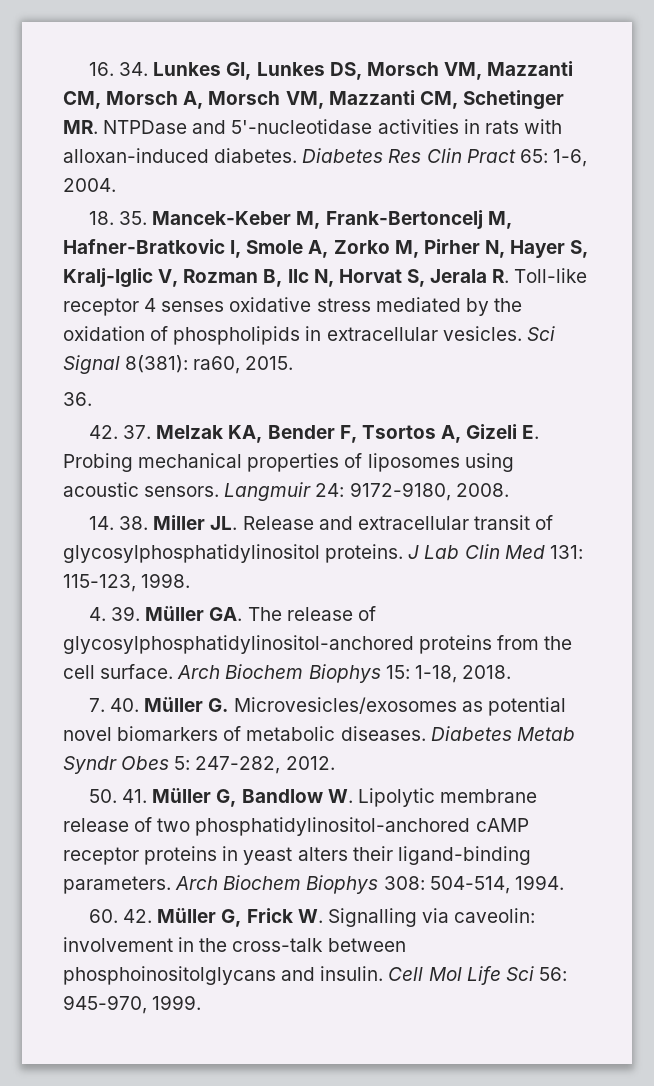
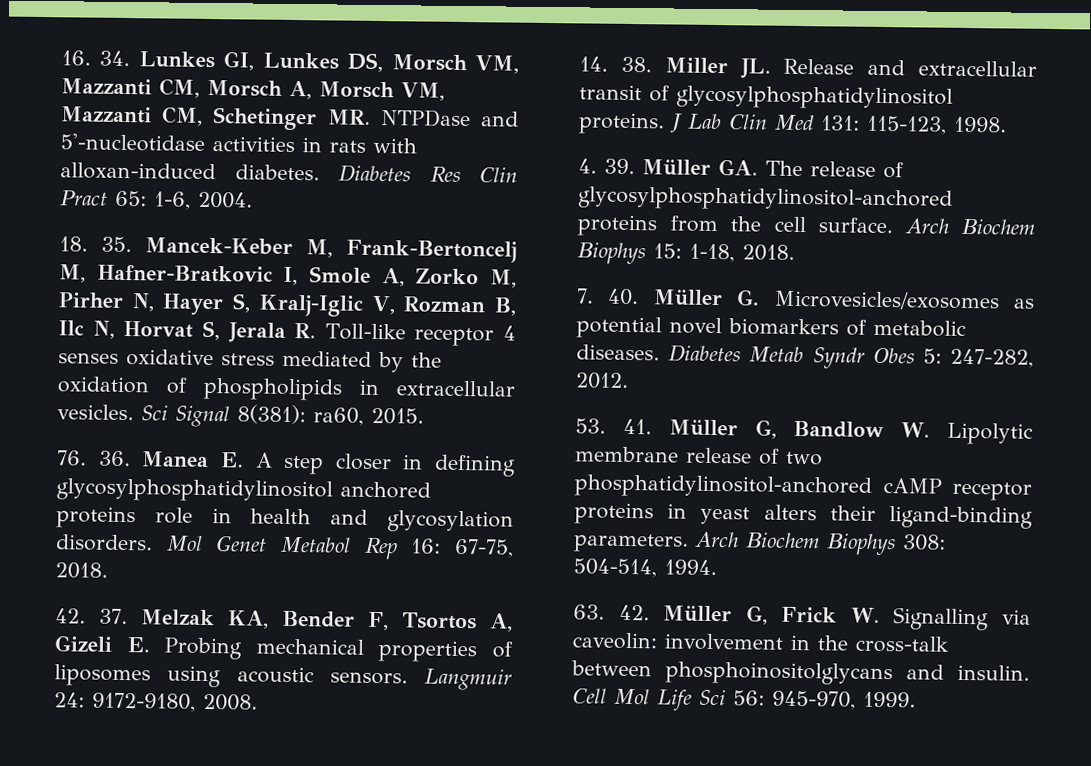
- 36.
+ 76. 36. Manea E. A step closer in defining glycosylphosphatidylinositol anchored proteins role in health and glycosylation disorders. Mol Genet Metabol Rep 16: 67-75, 2018.
- 50. 41. Müller G, Bandlow W. Lipolytic membrane release of two phosphatidylinositol-anchored cAMP receptor proteins in yeast alters their ligand-binding parameters.
+ 53. 41. Müller G, Bandlow W. Lipolytic membrane release of two phosphatidylinositol-anchored cAMP receptor proteins in yeast alters their ligand-binding parameters.
- 60. 42. Müller G, Frick W. Signalling via caveolin: involvement in the cross-talk between phosphoinositolglycans and insulin.
+ 63. 42. Müller G, Frick W. Signalling via caveolin: involvement in the cross-talk between phosphoinositolglycans and insulin.

